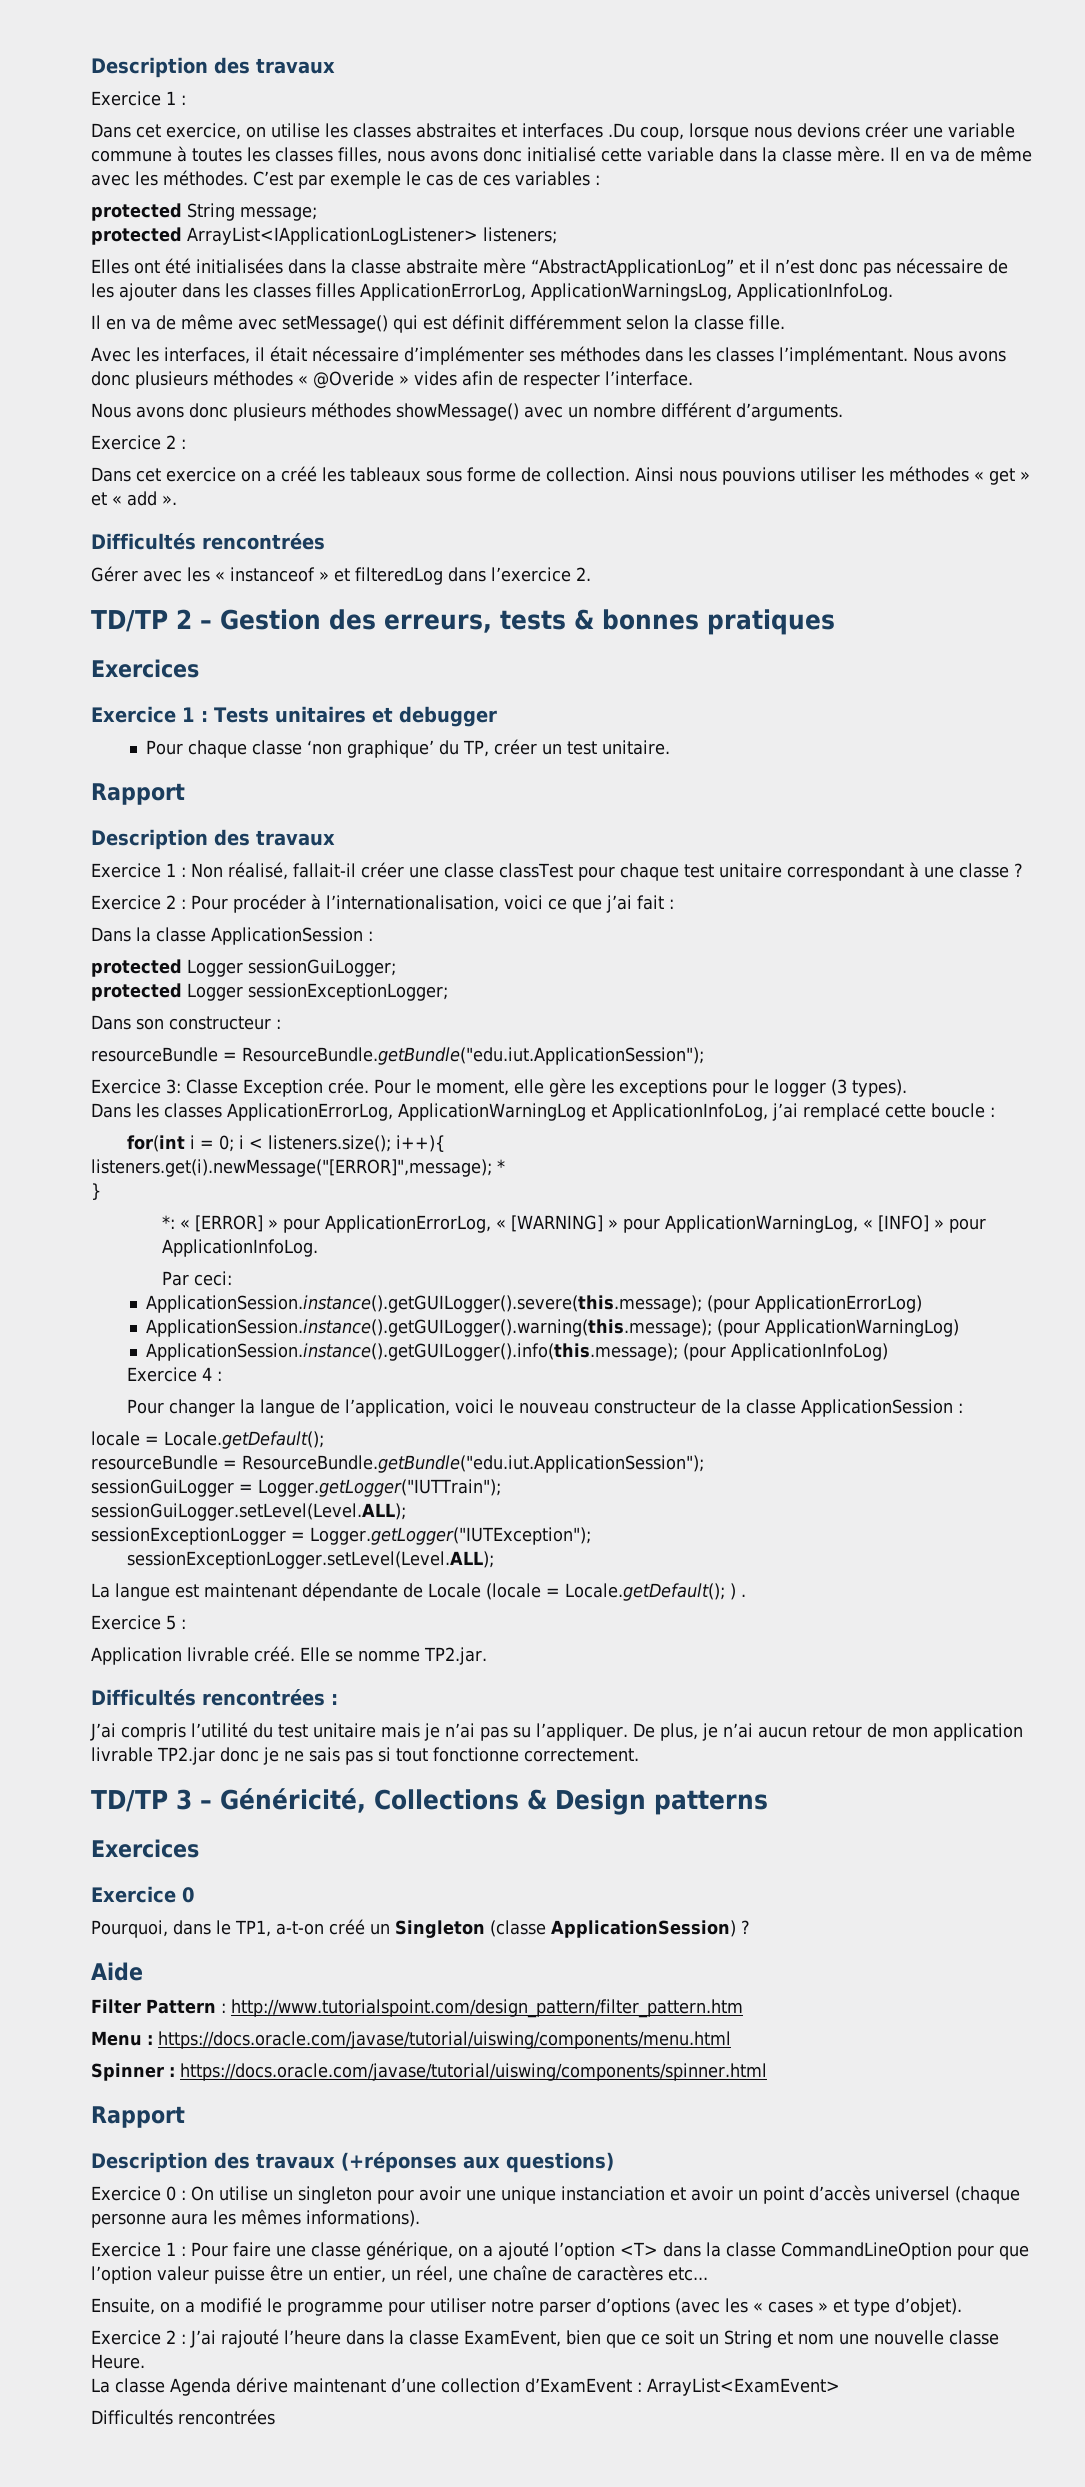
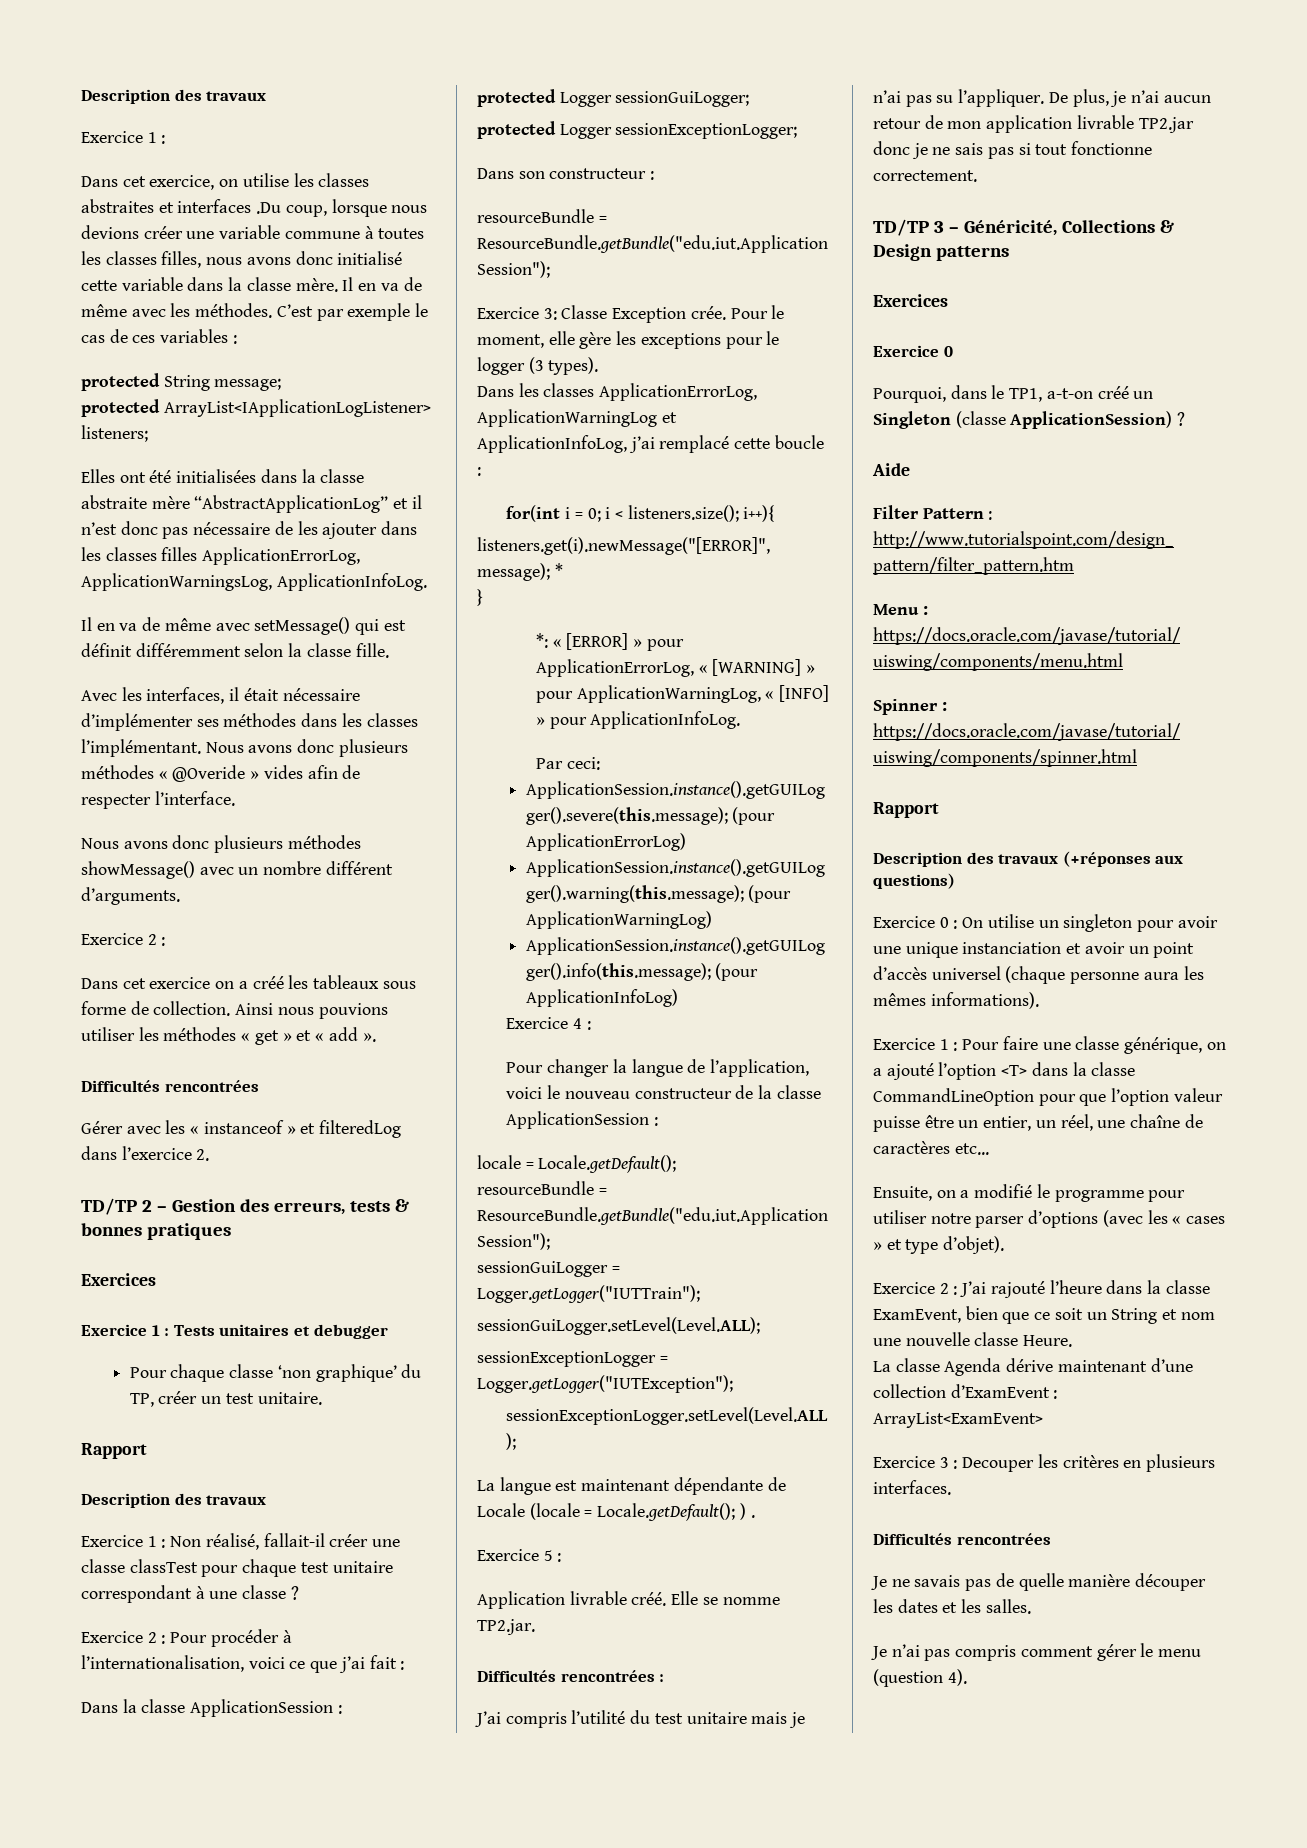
  La classe Agenda dérive maintenant d’une collection d’ExamEvent : ArrayList<ExamEvent>
+ Exercice 3 : Decouper les critères en plusieurs interfaces.
  Difficultés rencontrées
+ Je ne savais pas de quelle manière découper les dates et les salles.
+ Je n’ai pas compris comment gérer le menu (question 4).

